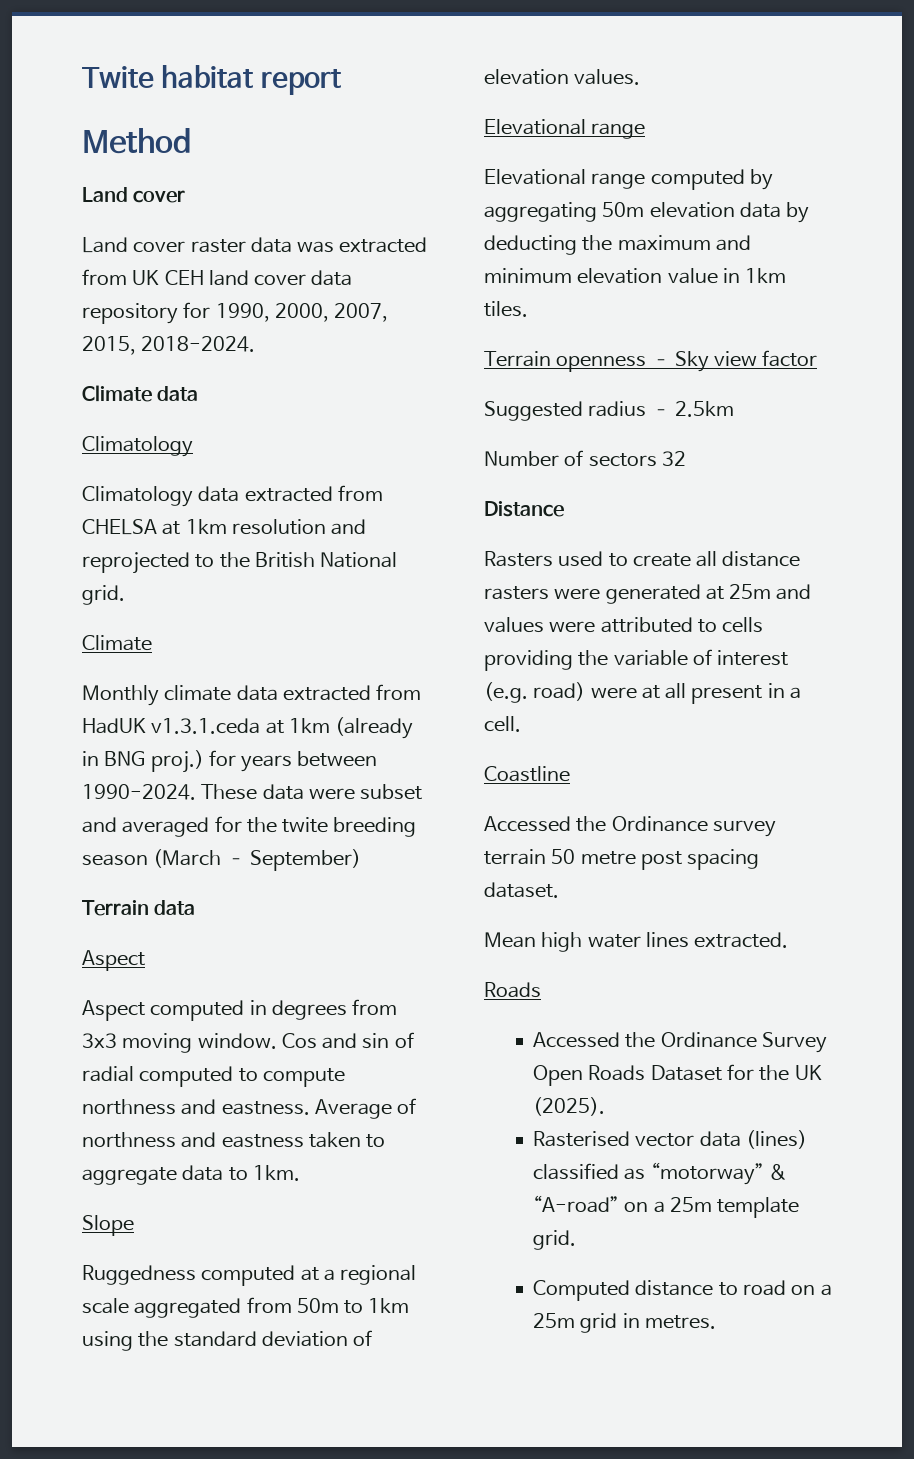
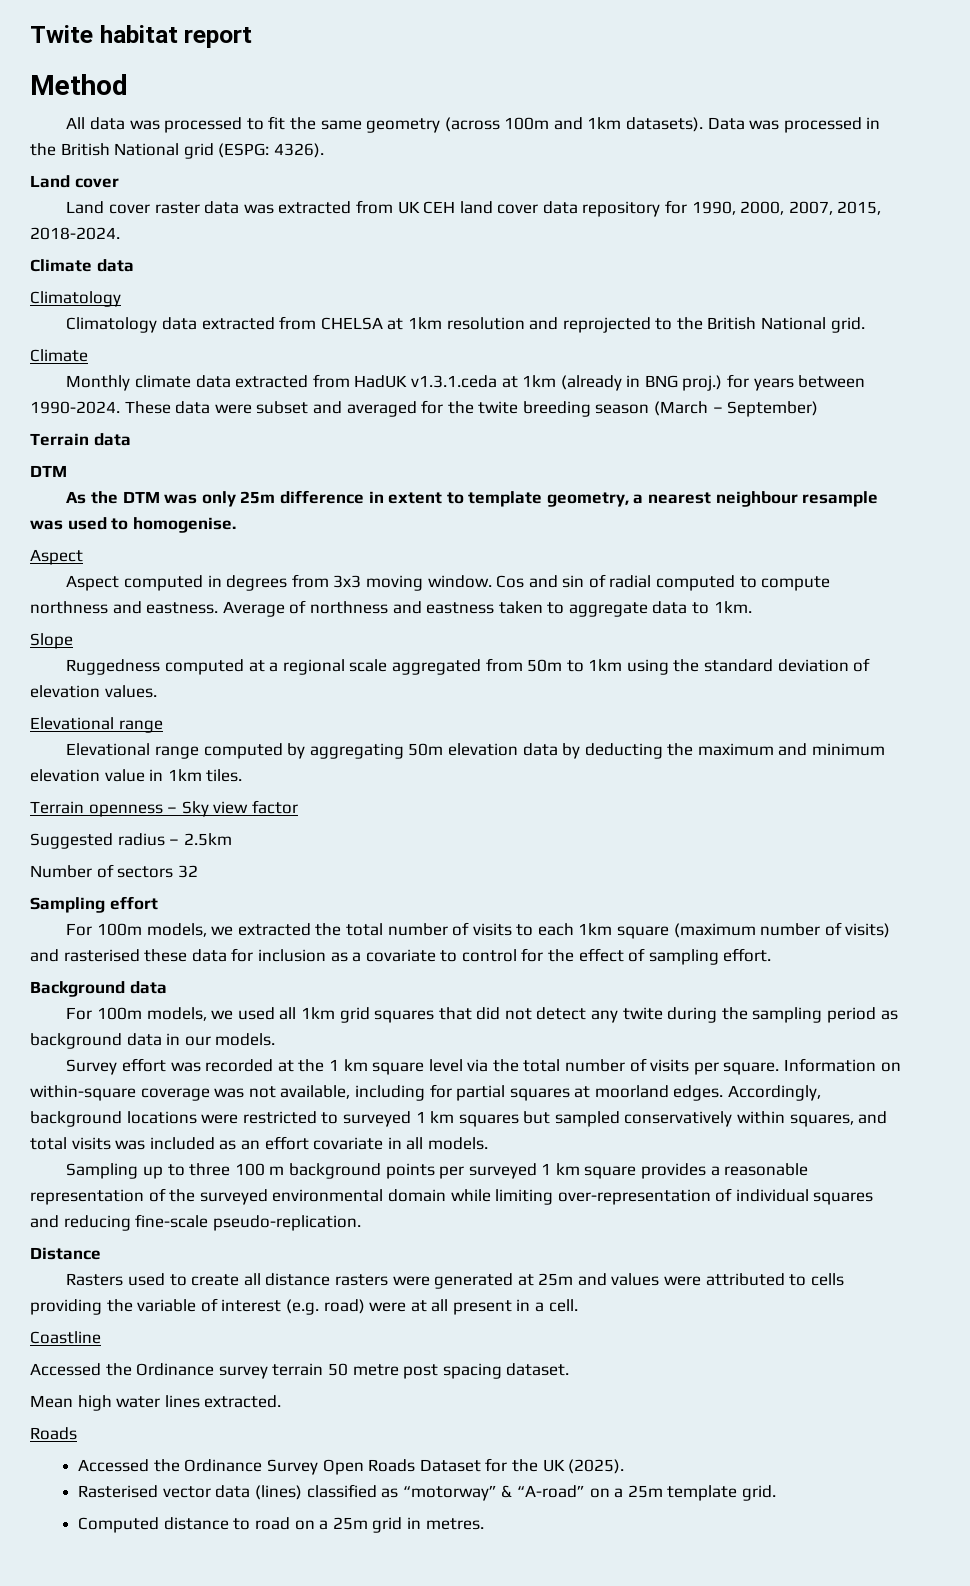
+ All data was processed to fit the same geometry (across 100m and 1km datasets). Data was processed in the British National grid (ESPG: 4326).
  Terrain data
+ DTM
+ As the DTM was only 25m difference in extent to template geometry, a nearest neighbour resample was used to homogenise.
+ Sampling effort
+ For 100m models, we extracted the total number of visits to each 1km square (maximum number of visits) and rasterised these data for inclusion as a covariate to control for the effect of sampling effort.
+ Background data
+ For 100m models, we used all 1km grid squares that did not detect any twite during the sampling period as background data in our models.
+ Survey effort was recorded at the 1 km square level via the total number of visits per square. Information on within-square coverage was not available, including for partial squares at moorland edges. Accordingly, background locations were restricted to surveyed 1 km squares but sampled conservatively within squares, and total visits was included as an effort covariate in all models.
+ Sampling up to three 100 m background points per surveyed 1 km square provides a reasonable representation of the surveyed environmental domain while limiting over-representation of individual squares and reducing fine-scale pseudo-replication.

